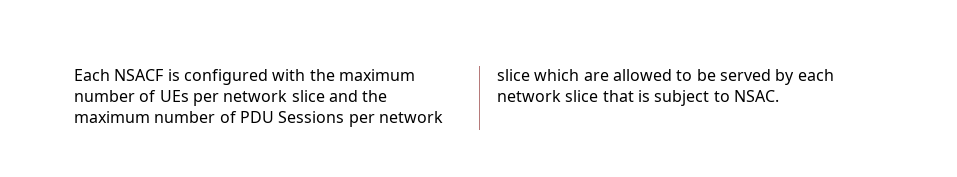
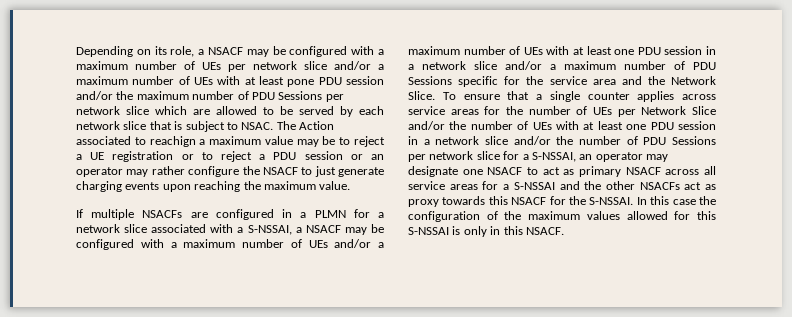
- Each NSACF is configured with the maximum number of UEs per network slice and the maximum number of PDU Sessions per network slice which are allowed to be served by each network slice that is subject to NSAC.
+ Depending on its role, a NSACF may be configured with a maximum number of UEs per network slice and/or a maximum number of UEs with at least pone PDU session and/or the maximum number of PDU Sessions per network slice which are allowed to be served by each network slice that is subject to NSAC.
+ The Action associated to reachign a maximum value may be to reject a UE registration or to reject a PDU session or an operator may rather configure the NSACF to just generate charging events upon reaching the maximum value.
+ If multiple NSACFs are configured in a PLMN for a network slice associated with a S-NSSAI, a NSACF may be configured with a maximum number of UEs and/or a maximum number of UEs with at least one PDU session in a network slice and/or a maximum number of PDU Sessions specific for the service area and the Network Slice. To ensure that a single counter applies across service areas for the number of UEs per Network Slice and/or the number of UEs with at least one PDU session in a network slice and/or the number of PDU Sessions per network slice for a S-NSSAI, an operator may designate one NSACF to act as primary NSACF across all service areas for a S-NSSAI and the other NSACFs act as proxy towards this NSACF for the S-NSSAI. In this case the configuration of the maximum values allowed for this S-NSSAI is only in this NSACF.

